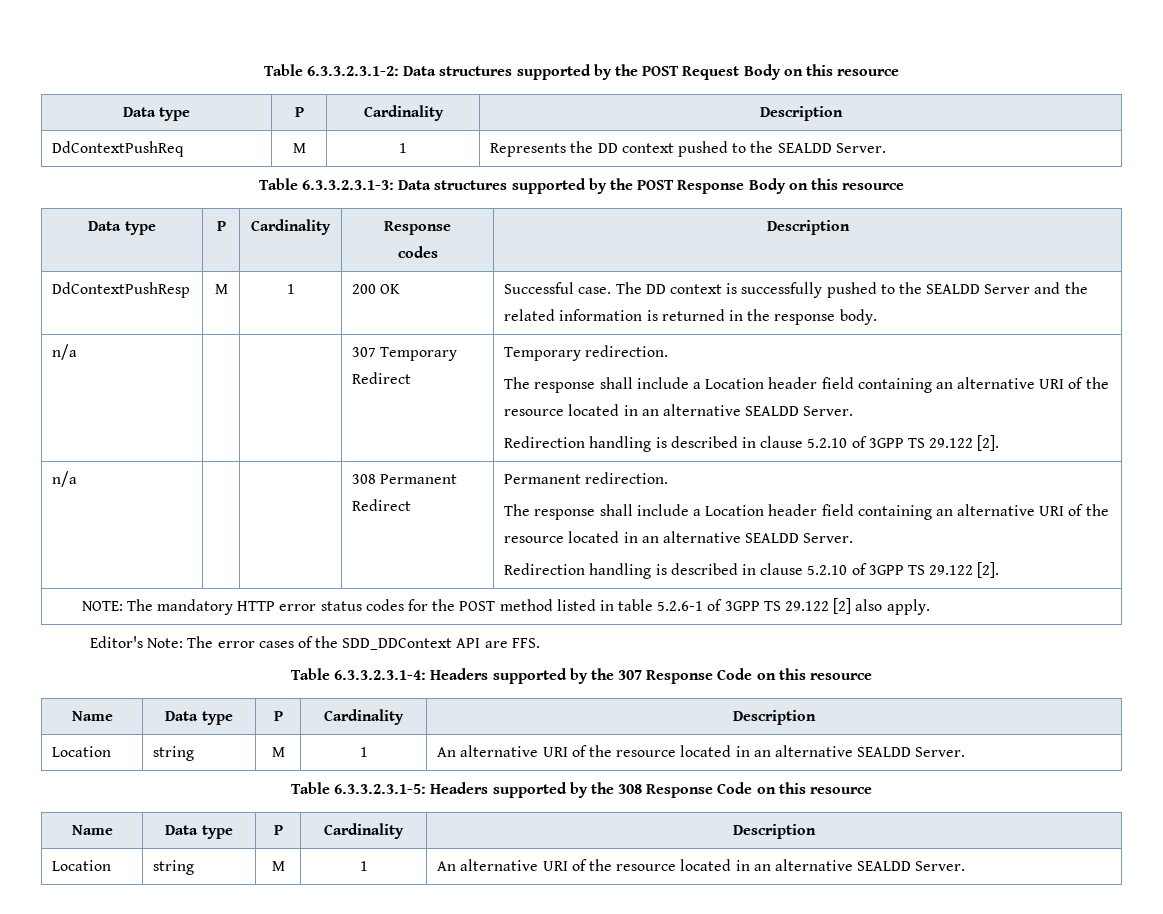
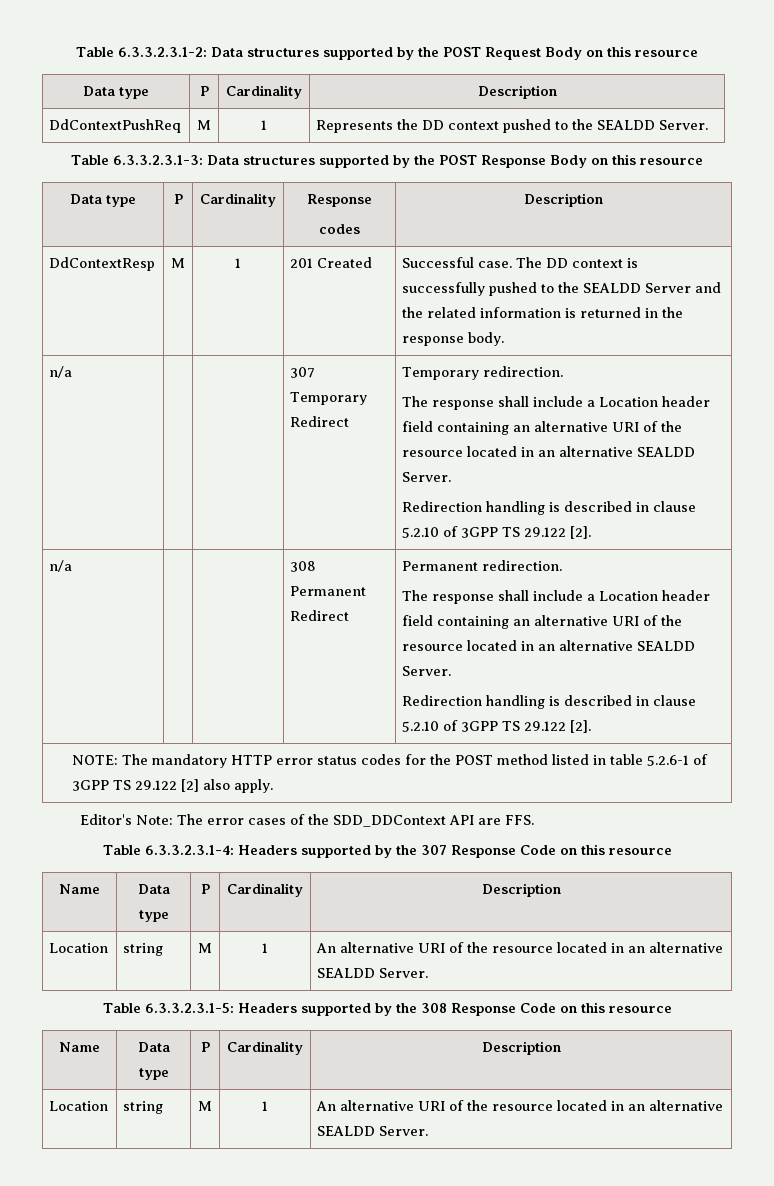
- DdContextPushResp | M | 1 | 200 OK | Successful case. The DD context is successfully pushed to the SEALDD Server and the related information is returned in the response body.
+ DdContextResp | M | 1 | 201 Created | Successful case. The DD context is successfully pushed to the SEALDD Server and the related information is returned in the response body.

